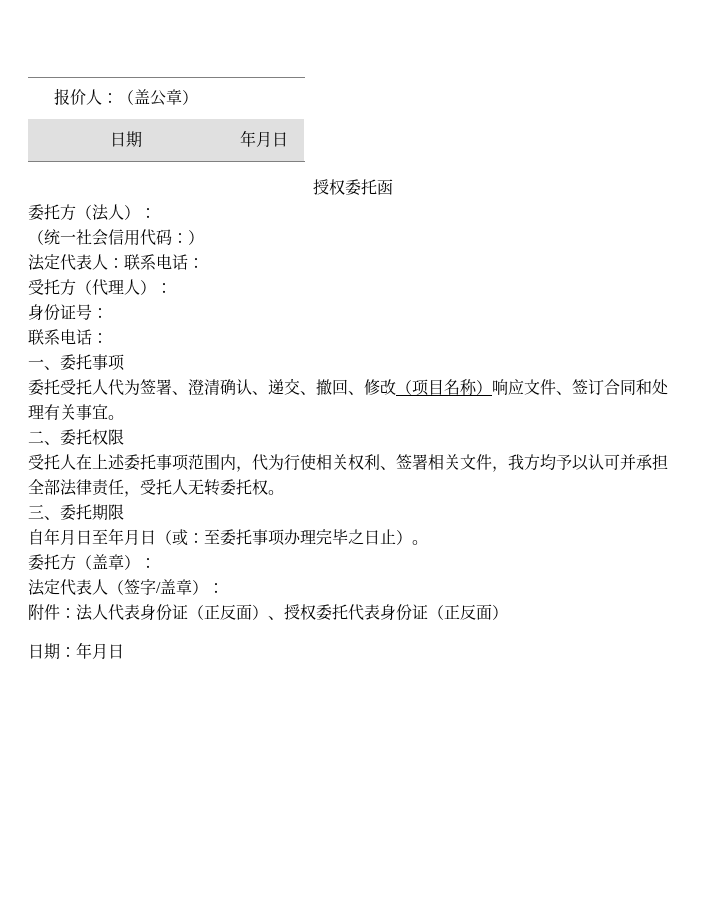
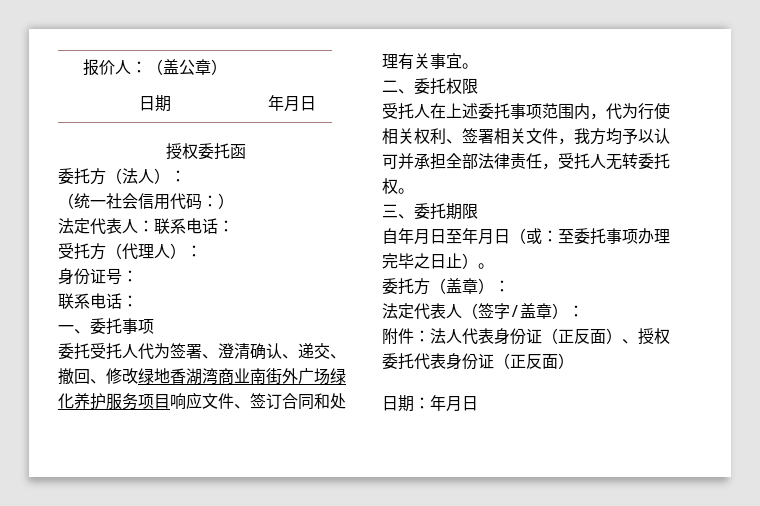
- 委托受托人代为签署、澄清确认、递交、撤回、修改（项目名称）响应文件、签订合同和处理有关事宜。
+ 委托受托人代为签署、澄清确认、递交、撤回、修改绿地香湖湾商业南街外广场绿化养护服务项目响应文件、签订合同和处理有关事宜。

